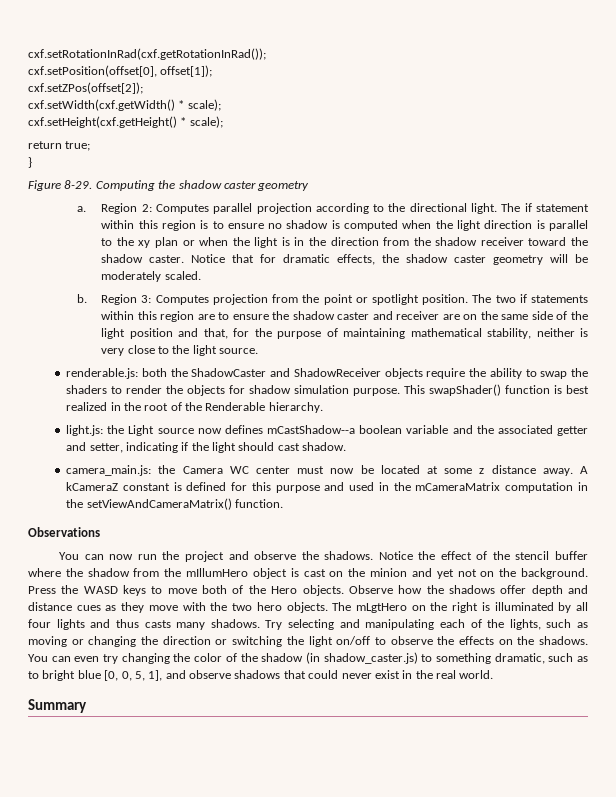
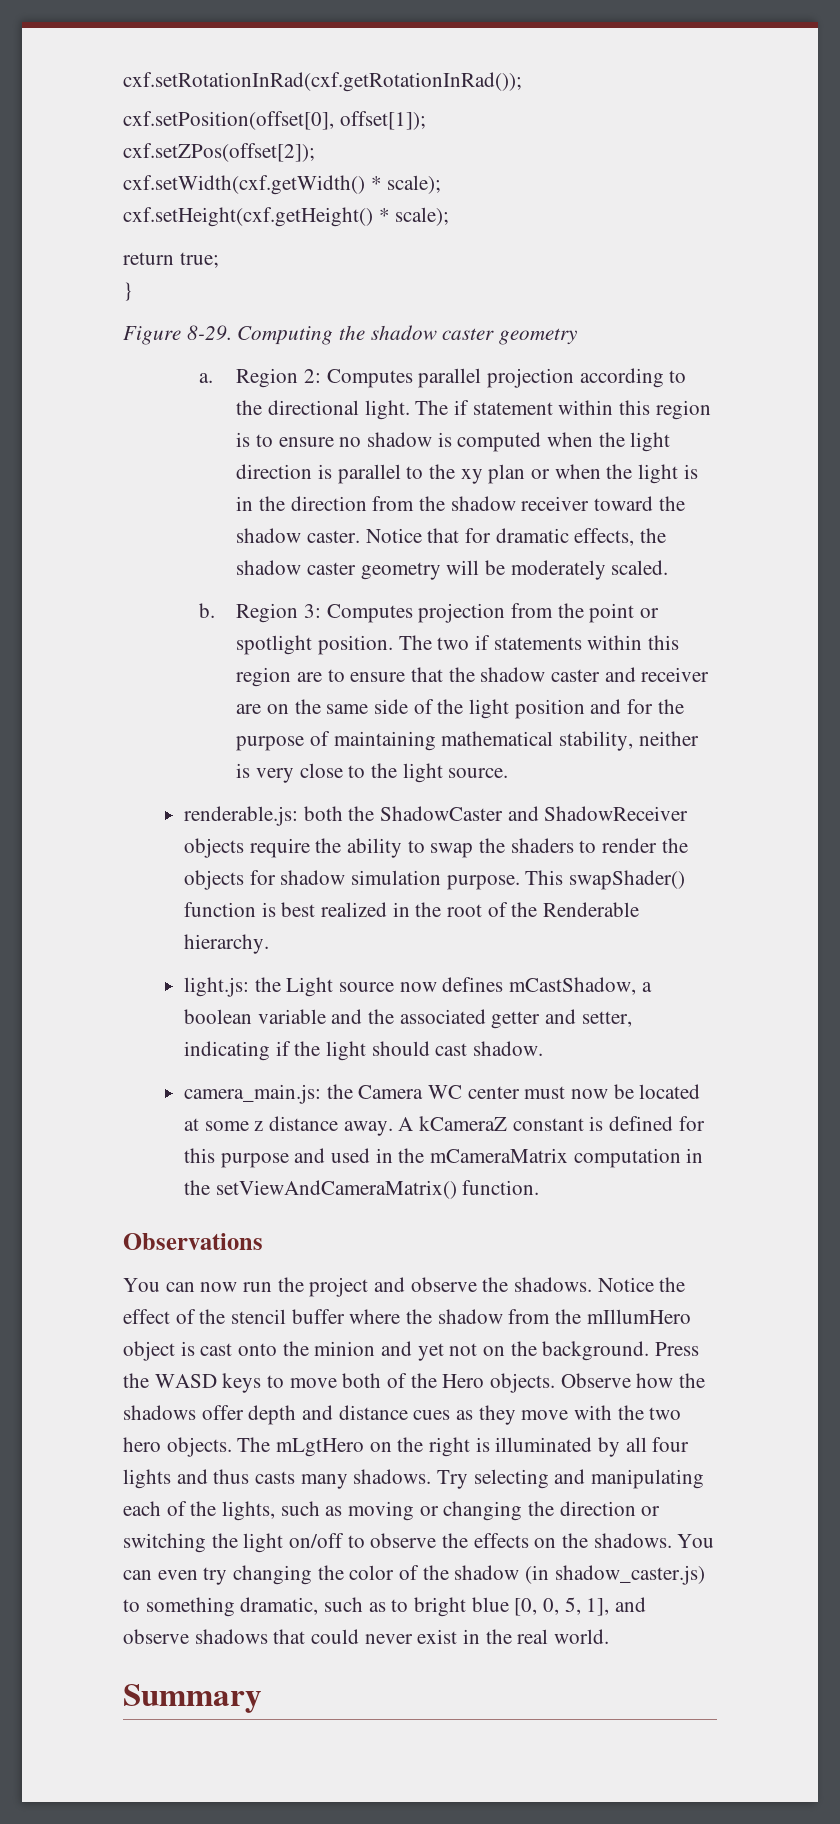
- The two if statements within this region are to ensure the shadow caster and receiver are on the same side of the light position and that, for the purpose of maintaining mathematical stability, neither is very close to the light source.
+ The two if statements within this region are to ensure that the shadow caster and receiver are on the same side of the light position and for the purpose of maintaining mathematical stability, neither is very close to the light source.
- light.js: the Light source now defines mCastShadow--a boolean variable and the associated getter and setter, indicating if the light should cast shadow.
+ light.js: the Light source now defines mCastShadow, a boolean variable and the associated getter and setter, indicating if the light should cast shadow.
- Notice the effect of the stencil buffer where the shadow from the mIllumHero object is cast on the minion and yet not on the background.
+ Notice the effect of the stencil buffer where the shadow from the mIllumHero object is cast onto the minion and yet not on the background.

